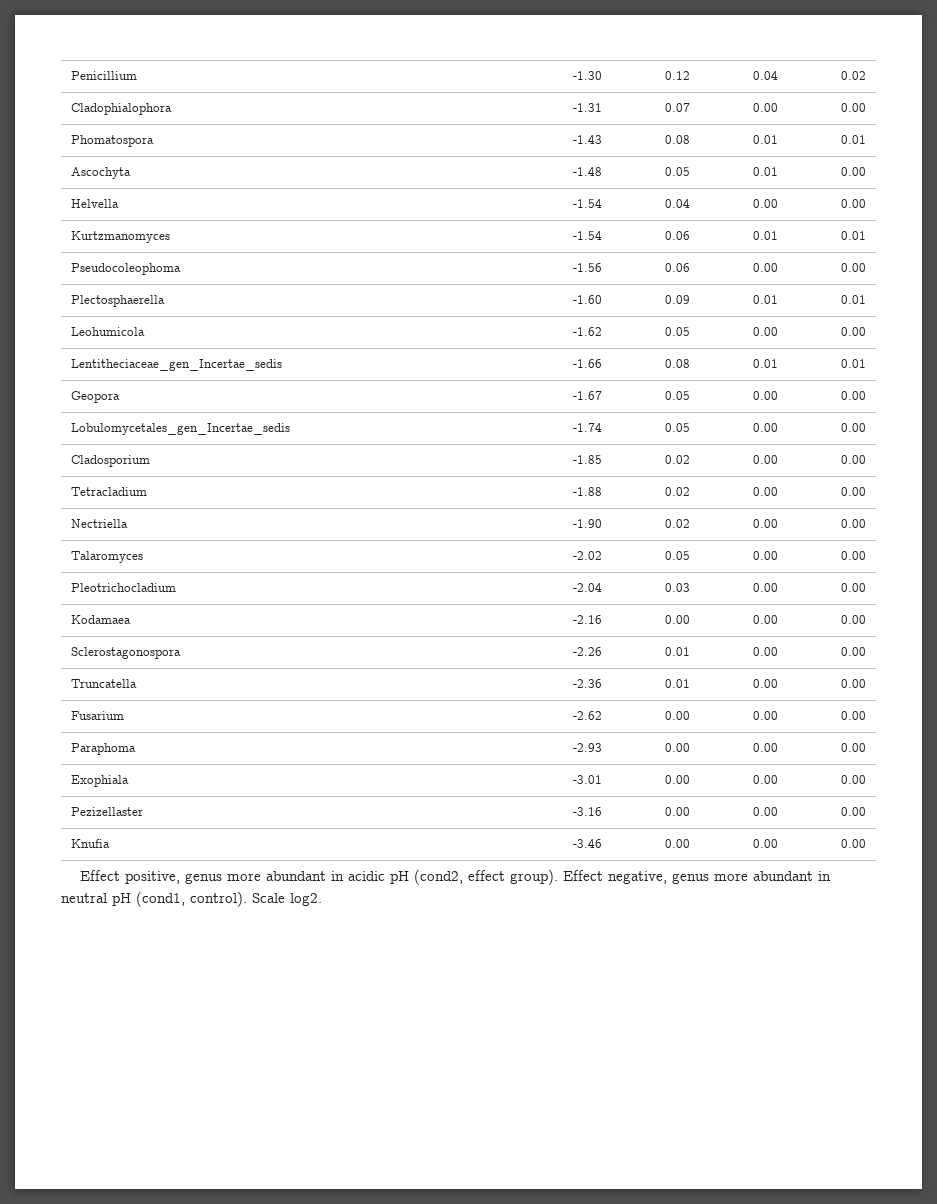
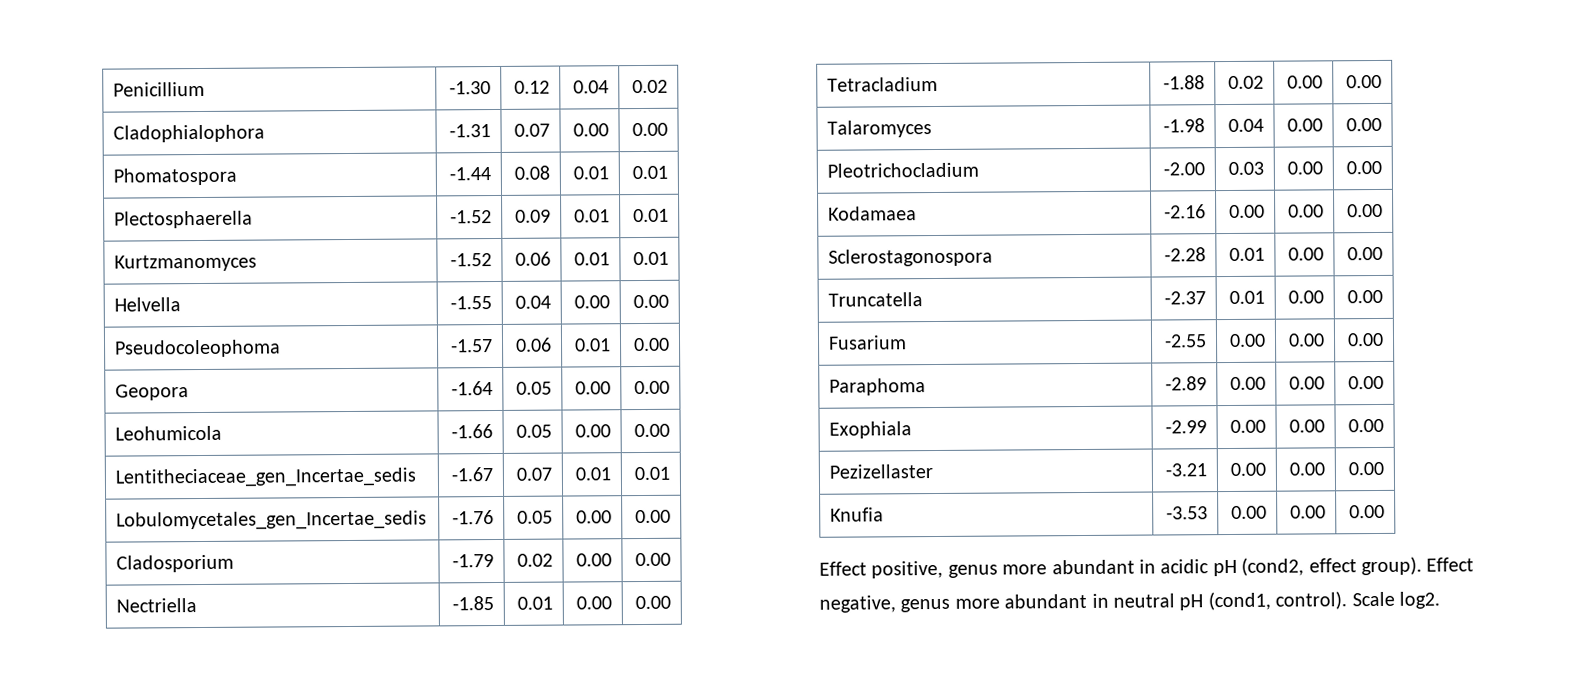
- Phomatospora | -1.43 | 0.08 | 0.01 | 0.01
- Ascochyta | -1.48 | 0.05 | 0.01 | 0.00
+ Phomatospora | -1.44 | 0.08 | 0.01 | 0.01
+ Plectosphaerella | -1.52 | 0.09 | 0.01 | 0.01
+ Kurtzmanomyces | -1.52 | 0.06 | 0.01 | 0.01
- Helvella | -1.54 | 0.04 | 0.00 | 0.00
- Kurtzmanomyces | -1.54 | 0.06 | 0.01 | 0.01
- Pseudocoleophoma | -1.56 | 0.06 | 0.00 | 0.00
- Plectosphaerella | -1.60 | 0.09 | 0.01 | 0.01
+ Helvella | -1.55 | 0.04 | 0.00 | 0.00
+ Pseudocoleophoma | -1.57 | 0.06 | 0.01 | 0.00
+ Geopora | -1.64 | 0.05 | 0.00 | 0.00
- Leohumicola | -1.62 | 0.05 | 0.00 | 0.00
+ Leohumicola | -1.66 | 0.05 | 0.00 | 0.00
- Lentitheciaceae_gen_Incertae_sedis | -1.66 | 0.08 | 0.01 | 0.01
- Geopora | -1.67 | 0.05 | 0.00 | 0.00
+ Lentitheciaceae_gen_Incertae_sedis | -1.67 | 0.07 | 0.01 | 0.01
- Lobulomycetales_gen_Incertae_sedis | -1.74 | 0.05 | 0.00 | 0.00
+ Lobulomycetales_gen_Incertae_sedis | -1.76 | 0.05 | 0.00 | 0.00
- Cladosporium | -1.85 | 0.02 | 0.00 | 0.00
+ Cladosporium | -1.79 | 0.02 | 0.00 | 0.00
+ Nectriella | -1.85 | 0.01 | 0.00 | 0.00
- Nectriella | -1.90 | 0.02 | 0.00 | 0.00
- Talaromyces | -2.02 | 0.05 | 0.00 | 0.00
+ Talaromyces | -1.98 | 0.04 | 0.00 | 0.00
- Pleotrichocladium | -2.04 | 0.03 | 0.00 | 0.00
+ Pleotrichocladium | -2.00 | 0.03 | 0.00 | 0.00
- Sclerostagonospora | -2.26 | 0.01 | 0.00 | 0.00
+ Sclerostagonospora | -2.28 | 0.01 | 0.00 | 0.00
- Truncatella | -2.36 | 0.01 | 0.00 | 0.00
+ Truncatella | -2.37 | 0.01 | 0.00 | 0.00
- Fusarium | -2.62 | 0.00 | 0.00 | 0.00
+ Fusarium | -2.55 | 0.00 | 0.00 | 0.00
- Paraphoma | -2.93 | 0.00 | 0.00 | 0.00
+ Paraphoma | -2.89 | 0.00 | 0.00 | 0.00
- Exophiala | -3.01 | 0.00 | 0.00 | 0.00
+ Exophiala | -2.99 | 0.00 | 0.00 | 0.00
- Pezizellaster | -3.16 | 0.00 | 0.00 | 0.00
+ Pezizellaster | -3.21 | 0.00 | 0.00 | 0.00
- Knufia | -3.46 | 0.00 | 0.00 | 0.00
+ Knufia | -3.53 | 0.00 | 0.00 | 0.00

